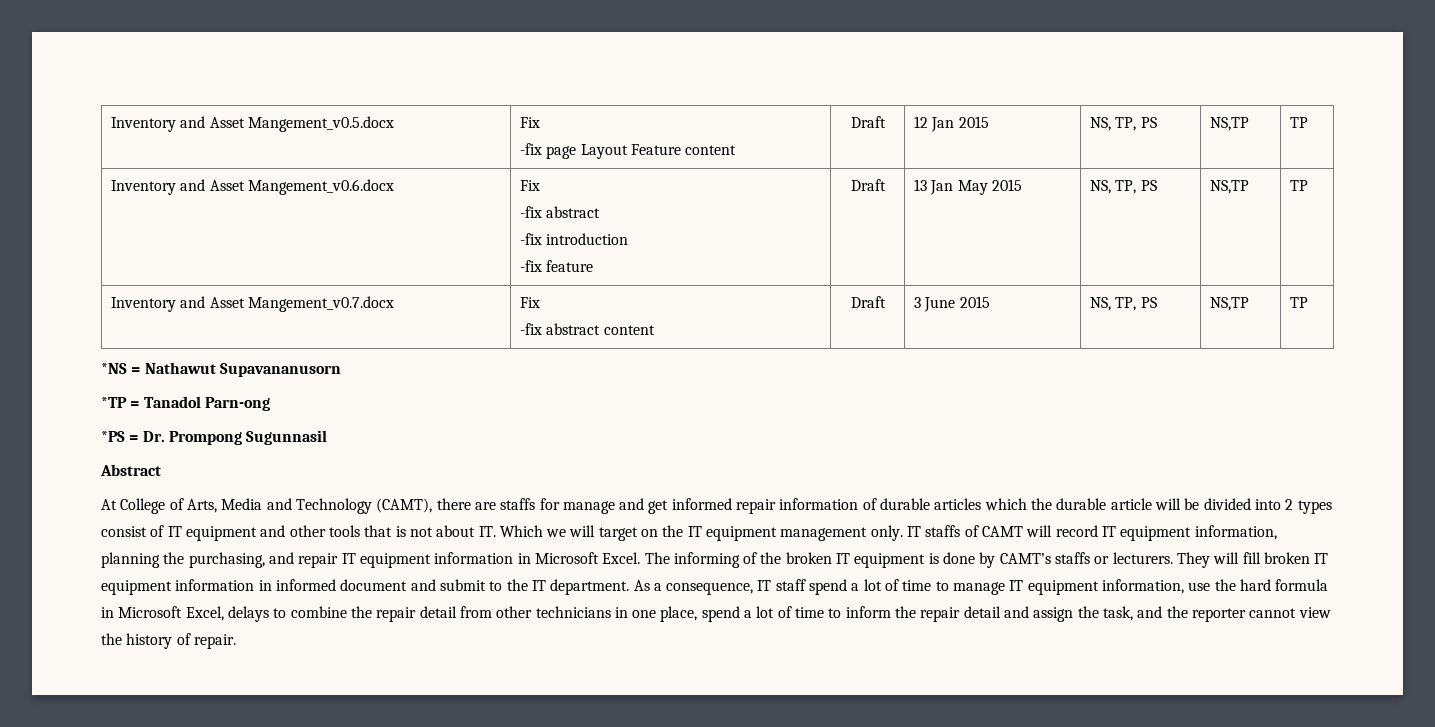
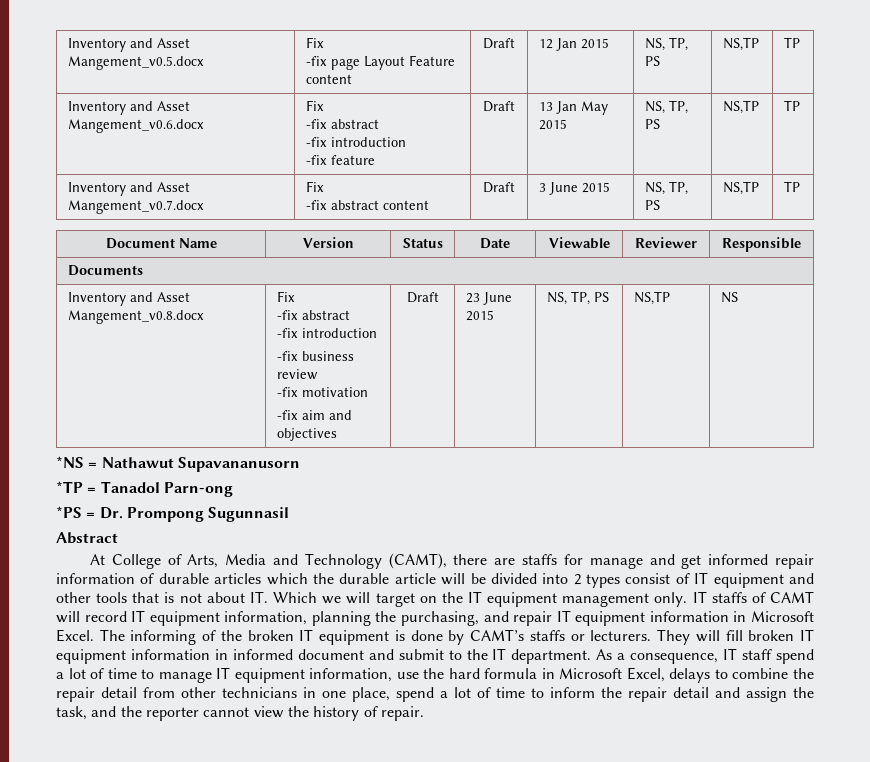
+ Document Name | Version | Status | Date | Viewable | Reviewer | Responsible
+ Documents
+ Inventory and Asset Mangement_v0.8.docx | Fix
+ -fix abstract
+ -fix introduction
+ -fix business review
+ -fix motivation
+ -fix aim and objectives | Draft | 23 June 2015 | NS, TP, PS | NS,TP | NS

